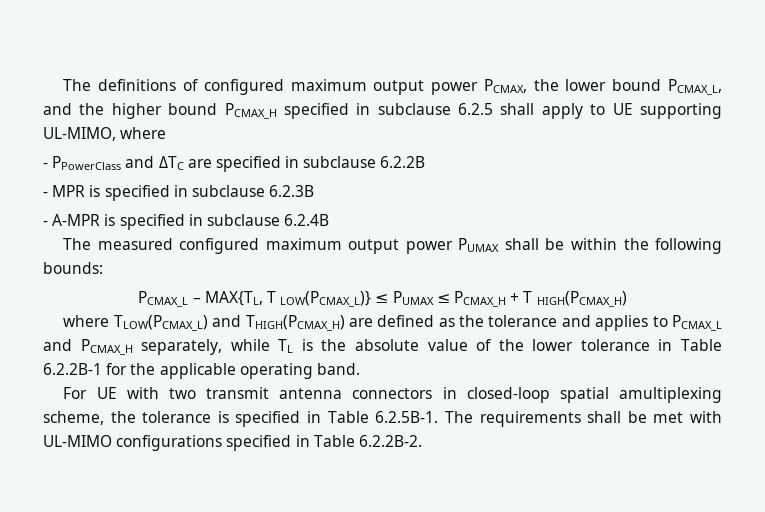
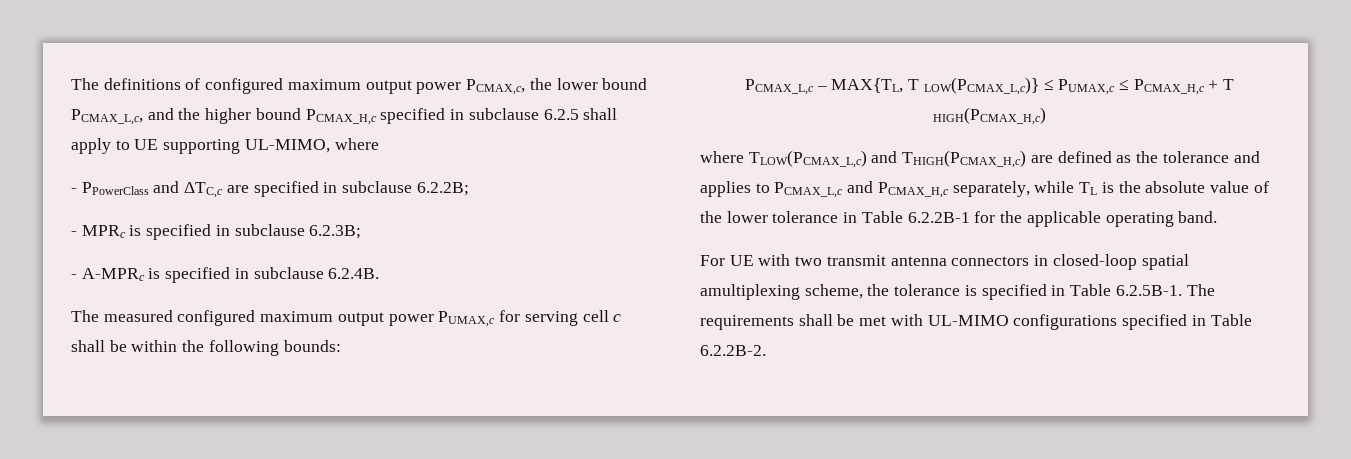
- The definitions of configured maximum output power PCMAX, the lower bound PCMAX_L, and the higher bound PCMAX_H specified in subclause 6.2.5 shall apply to UE supporting UL-MIMO, where
+ The definitions of configured maximum output power PCMAX,c, the lower bound PCMAX_L,c, and the higher bound PCMAX_H,c specified in subclause 6.2.5 shall apply to UE supporting UL-MIMO, where
- - PPowerClass and ΔTC are specified in subclause 6.2.2B
- - MPR is specified in subclause 6.2.3B
- - A-MPR is specified in subclause 6.2.4B
+ - PPowerClass and ΔTC,c are specified in subclause 6.2.2B;
+ - MPRc is specified in subclause 6.2.3B;
+ - A-MPRc is specified in subclause 6.2.4B.
- The measured configured maximum output power PUMAX shall be within the following bounds:
+ The measured configured maximum output power PUMAX,c for serving cell c shall be within the following bounds:
- PCMAX_L – MAX{TL, T LOW(PCMAX_L)} ≤ PUMAX ≤ PCMAX_H + T HIGH(PCMAX_H)
- where TLOW(PCMAX_L) and THIGH(PCMAX_H) are defined as the tolerance and applies to PCMAX_L and PCMAX_H separately, while TL is the absolute value of the lower tolerance in Table 6.2.2B-1 for the applicable operating band.
+ PCMAX_L,c – MAX{TL, T LOW(PCMAX_L,c)} ≤ PUMAX,c ≤ PCMAX_H,c + T HIGH(PCMAX_H,c)
+ where TLOW(PCMAX_L,c) and THIGH(PCMAX_H,c) are defined as the tolerance and applies to PCMAX_L,c and PCMAX_H,c separately, while TL is the absolute value of the lower tolerance in Table 6.2.2B-1 for the applicable operating band.

